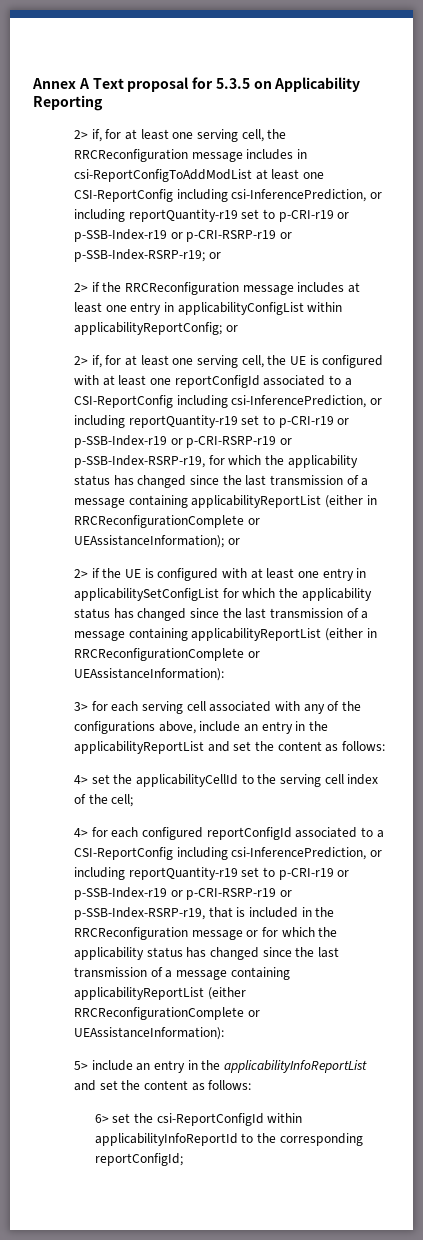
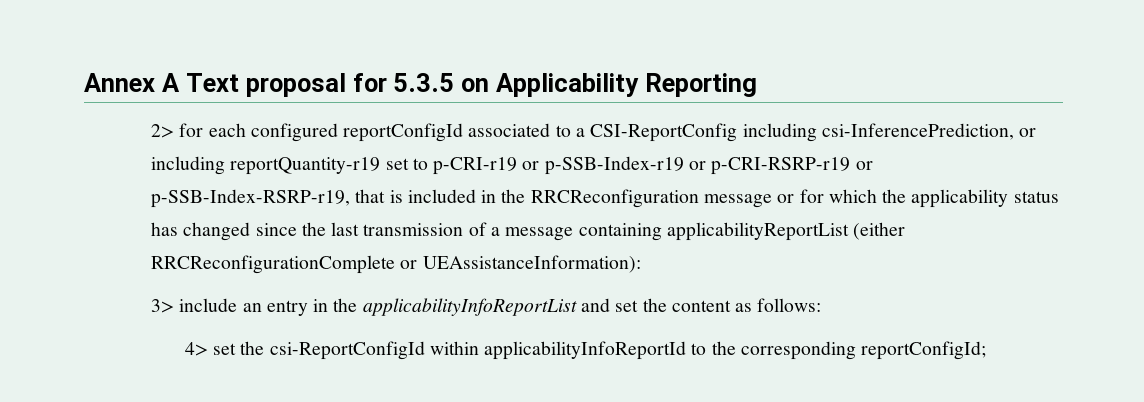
- 2> if, for at least one serving cell, the RRCReconfiguration message includes in csi-ReportConfigToAddModList at least one CSI-ReportConfig including csi-InferencePrediction, or including reportQuantity-r19 set to p-CRI-r19 or p-SSB-Index-r19 or p-CRI-RSRP-r19 or p-SSB-Index-RSRP-r19; or
- 2> if the RRCReconfiguration message includes at least one entry in applicabilityConfigList within applicabilityReportConfig; or
- 2> if, for at least one serving cell, the UE is configured with at least one reportConfigId associated to a CSI-ReportConfig including csi-InferencePrediction, or including reportQuantity-r19 set to p-CRI-r19 or p-SSB-Index-r19 or p-CRI-RSRP-r19 or p-SSB-Index-RSRP-r19, for which the applicability status has changed since the last transmission of a message containing applicabilityReportList (either in RRCReconfigurationComplete or UEAssistanceInformation); or
- 2> if the UE is configured with at least one entry in applicabilitySetConfigList for which the applicability status has changed since the last transmission of a message containing applicabilityReportList (either in RRCReconfigurationComplete or UEAssistanceInformation):
- 3> for each serving cell associated with any of the configurations above, include an entry in the applicabilityReportList and set the content as follows:
- 4> set the applicabilityCellId to the serving cell index of the cell;
- 4> for each configured reportConfigId associated to a CSI-ReportConfig including csi-InferencePrediction, or including reportQuantity-r19 set to p-CRI-r19 or p-SSB-Index-r19 or p-CRI-RSRP-r19 or p-SSB-Index-RSRP-r19, that is included in the RRCReconfiguration message or for which the applicability status has changed since the last transmission of a message containing applicabilityReportList (either RRCReconfigurationComplete or UEAssistanceInformation):
+ 2> for each configured reportConfigId associated to a CSI-ReportConfig including csi-InferencePrediction, or including reportQuantity-r19 set to p-CRI-r19 or p-SSB-Index-r19 or p-CRI-RSRP-r19 or p-SSB-Index-RSRP-r19, that is included in the RRCReconfiguration message or for which the applicability status has changed since the last transmission of a message containing applicabilityReportList (either RRCReconfigurationComplete or UEAssistanceInformation):
- 5> include an entry in the applicabilityInfoReportList and set the content as follows:
+ 3> include an entry in the applicabilityInfoReportList and set the content as follows:
- 6> set the csi-ReportConfigId within applicabilityInfoReportId to the corresponding reportConfigId;
+ 4> set the csi-ReportConfigId within applicabilityInfoReportId to the corresponding reportConfigId;

